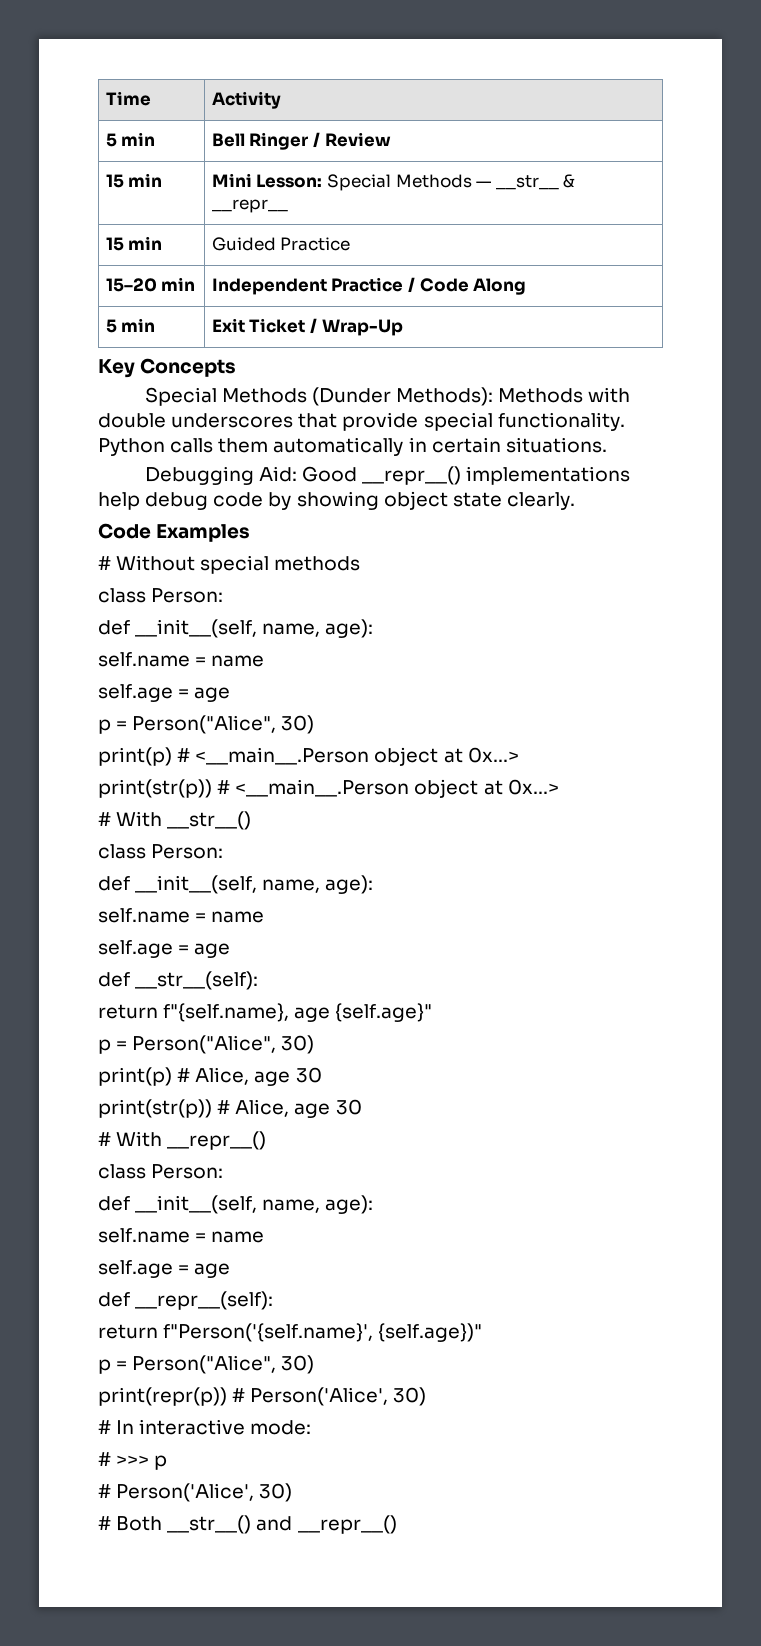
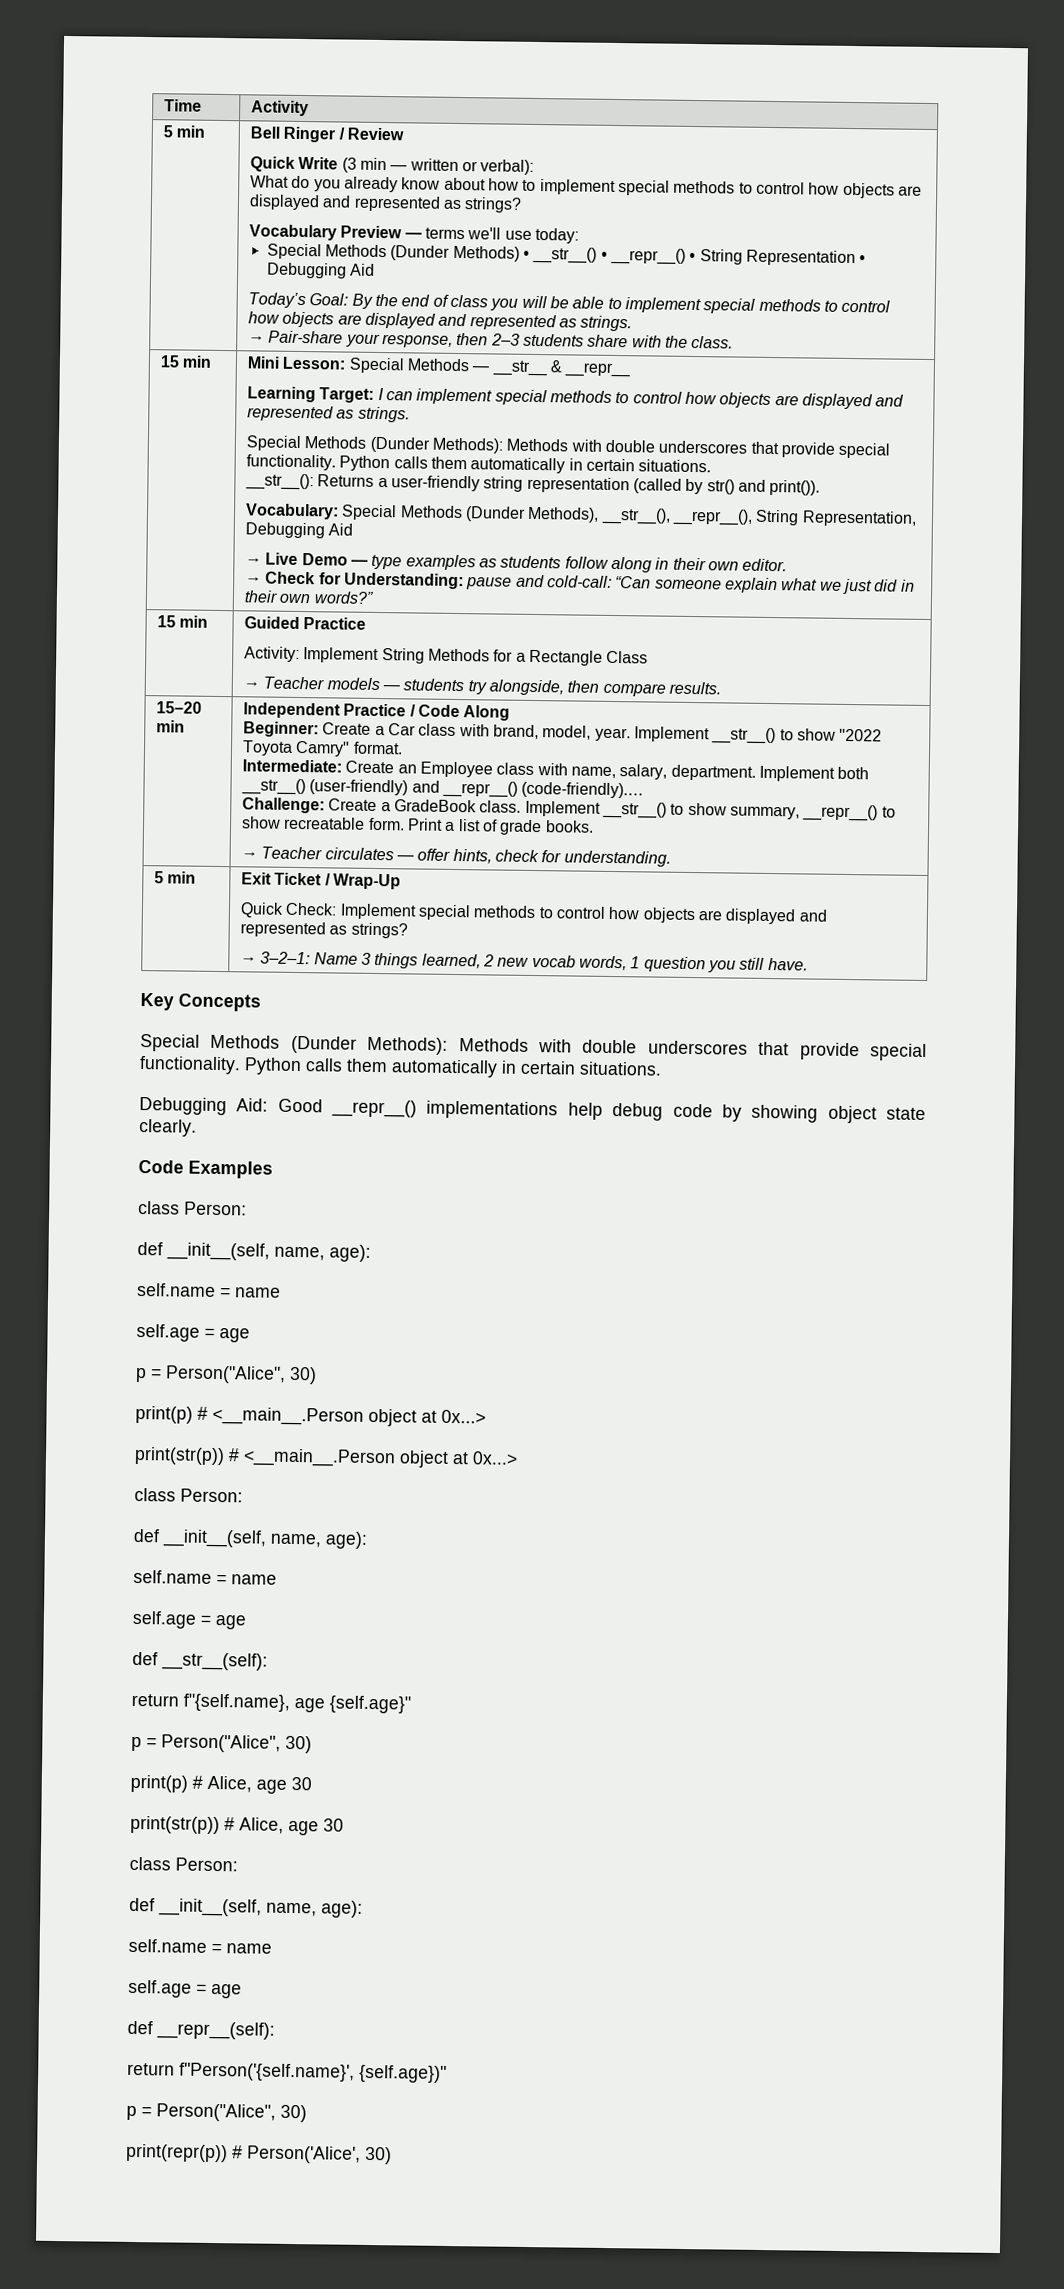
+ Quick Write (3 min — written or verbal):
+ What do you already know about how to implement special methods to control how objects are displayed and represented as strings?
+ Vocabulary Preview — terms we'll use today:
+ Special Methods (Dunder Methods) • __str__() • __repr__() • String Representation • Debugging Aid
+ Today’s Goal: By the end of class you will be able to implement special methods to control how objects are displayed and represented as strings.
+ → Pair-share your response, then 2–3 students share with the class.
+ Learning Target: I can implement special methods to control how objects are displayed and represented as strings.
+ Special Methods (Dunder Methods): Methods with double underscores that provide special functionality. Python calls them automatically in certain situations.
+ __str__(): Returns a user-friendly string representation (called by str() and print()).
+ Vocabulary: Special Methods (Dunder Methods), __str__(), __repr__(), String Representation, Debugging Aid
+ → Live Demo — type examples as students follow along in their own editor.
+ → Check for Understanding: pause and cold-call: “Can someone explain what we just did in their own words?”
  15 min | Guided Practice
+ Activity: Implement String Methods for a Rectangle Class
+ → Teacher models — students try alongside, then compare results.
+ Beginner: Create a Car class with brand, model, year. Implement __str__() to show "2022 Toyota Camry" format.
+ Intermediate: Create an Employee class with name, salary, department. Implement both __str__() (user-friendly) and __repr__() (code-friendly).…
+ Challenge: Create a GradeBook class. Implement __str__() to show summary, __repr__() to show recreatable form. Print a list of grade books.
+ → Teacher circulates — offer hints, check for understanding.
  5 min | Exit Ticket / Wrap-Up
+ Quick Check: Implement special methods to control how objects are displayed and represented as strings?
+ → 3–2–1: Name 3 things learned, 2 new vocab words, 1 question you still have.
- # Without special methods
- # With __str__()
- # With __repr__()
- # In interactive mode:
- # >>> p
- # Person('Alice', 30)
- # Both __str__() and __repr__()

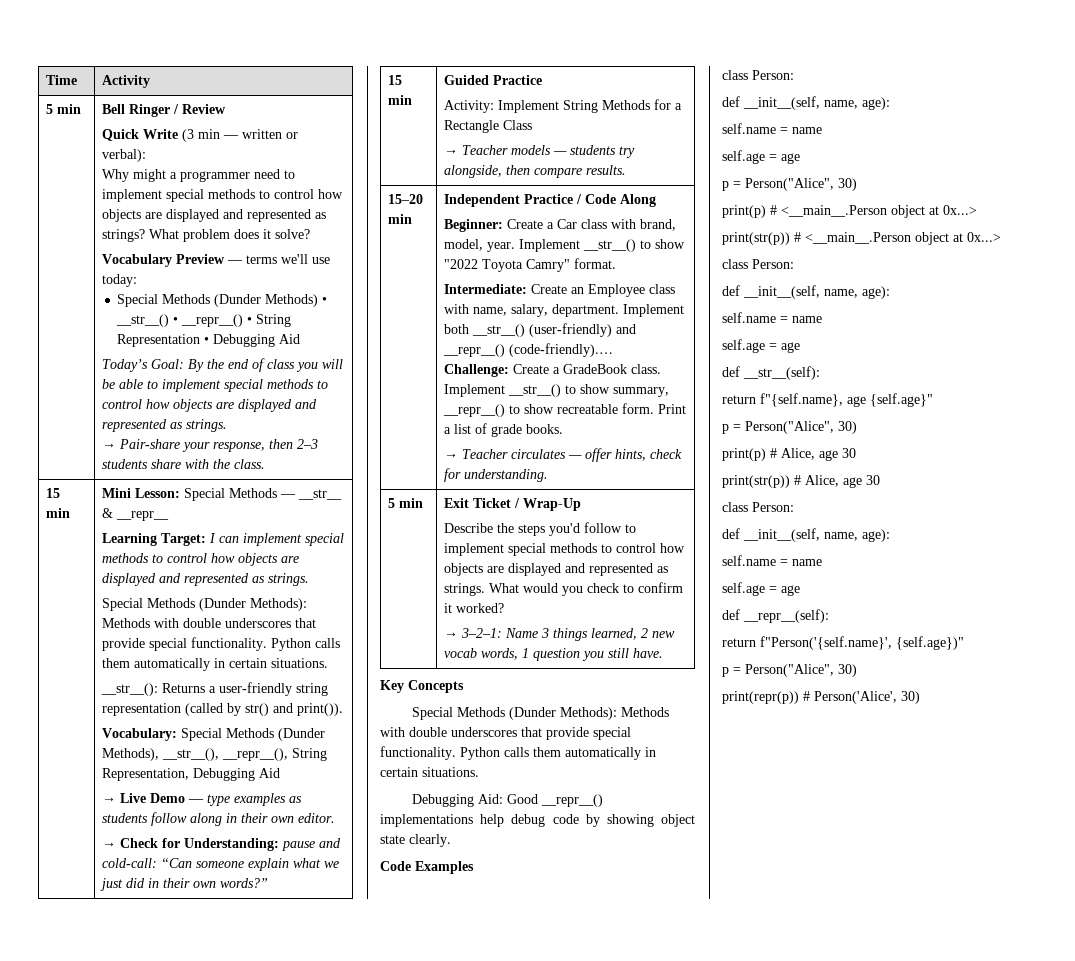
- What do you already know about how to implement special methods to control how objects are displayed and represented as strings?
+ Why might a programmer need to implement special methods to control how objects are displayed and represented as strings? What problem does it solve?
- Quick Check: Implement special methods to control how objects are displayed and represented as strings?
+ Describe the steps you'd follow to implement special methods to control how objects are displayed and represented as strings. What would you check to confirm it worked?

